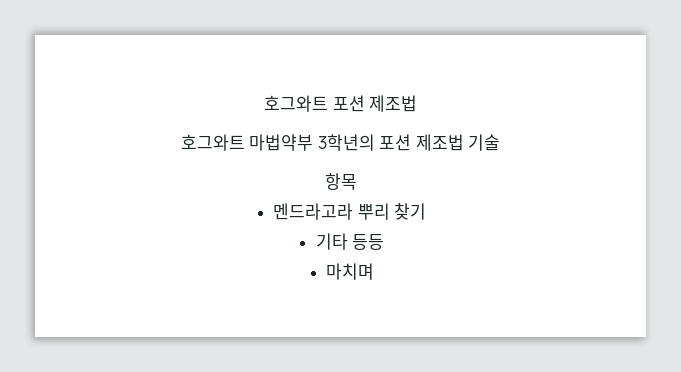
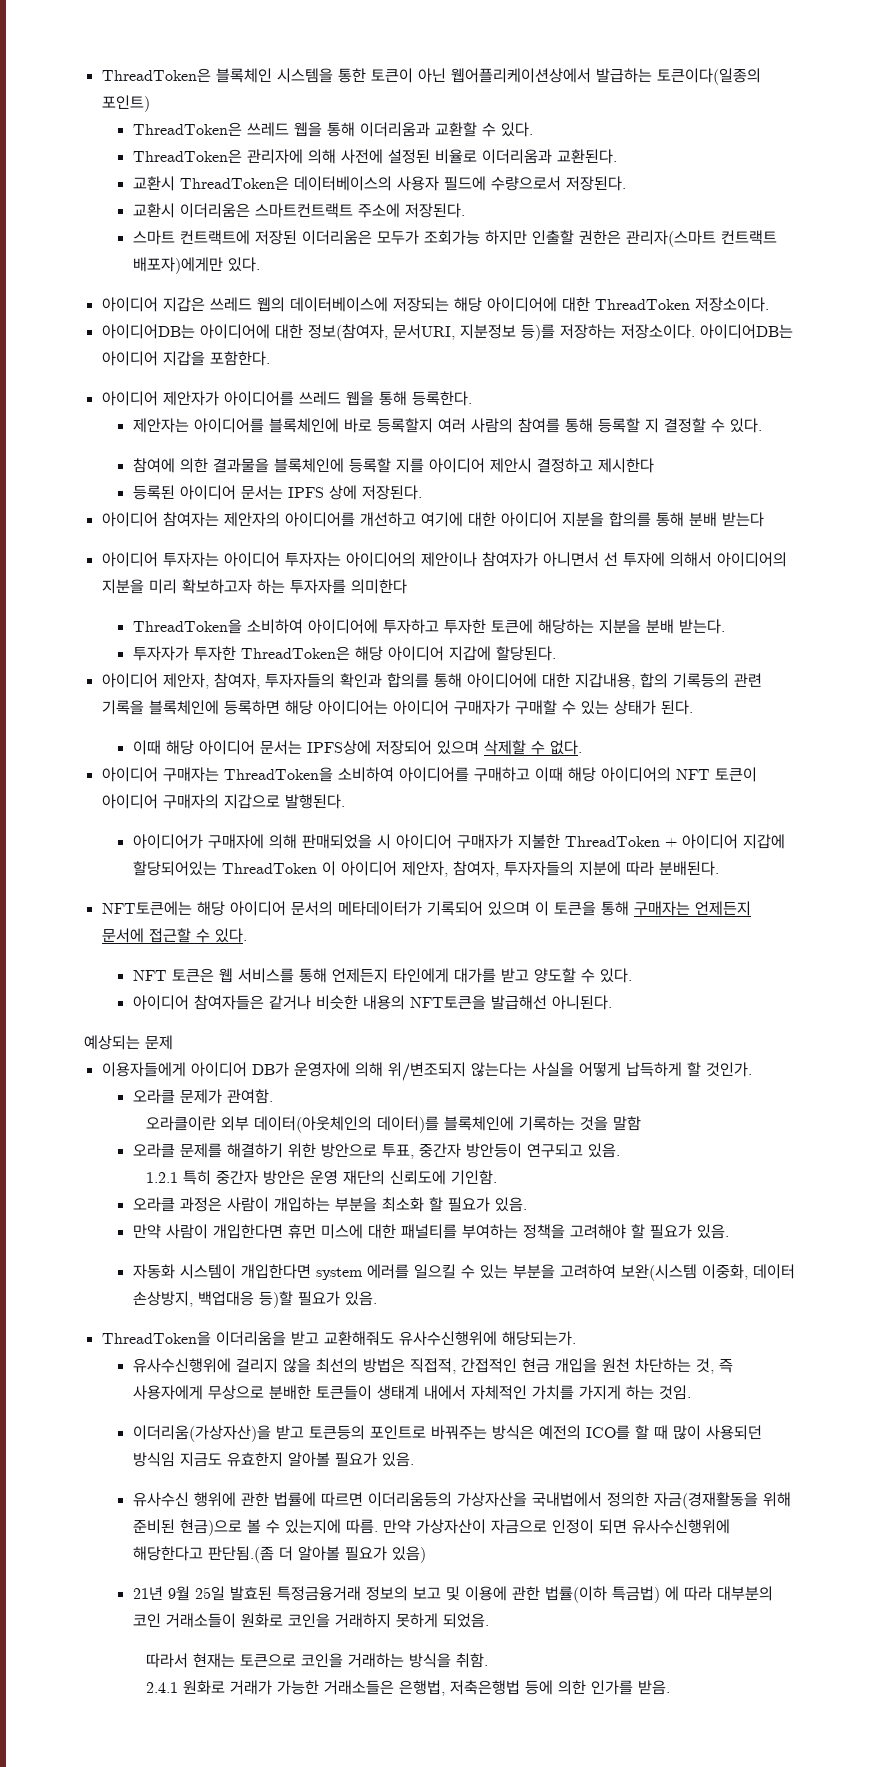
- 호그와트 포션 제조법
- 호그와트 마법약부 3학년의 포션 제조법 기술
- 항목
- 멘드라고라 뿌리 찾기
- 기타 등등
- 마치며
+ ThreadToken은 블록체인 시스템을 통한 토큰이 아닌 웹어플리케이션상에서 발급하는 토큰이다(일종의 포인트)
+ ThreadToken은 쓰레드 웹을 통해 이더리움과 교환할 수 있다.
+ ThreadToken은 관리자에 의해 사전에 설정된 비율로 이더리움과 교환된다.
+ 교환시 ThreadToken은 데이터베이스의 사용자 필드에 수량으로서 저장된다.
+ 교환시 이더리움은 스마트컨트랙트 주소에 저장된다.
+ 스마트 컨트랙트에 저장된 이더리움은 모두가 조회가능 하지만 인출할 권한은 관리자(스마트 컨트랙트 배포자)에게만 있다.
+ 아이디어 지갑은 쓰레드 웹의 데이터베이스에 저장되는 해당 아이디어에 대한 ThreadToken 저장소이다.
+ 아이디어DB는 아이디어에 대한 정보(참여자, 문서URI, 지분정보 등)를 저장하는 저장소이다. 아이디어DB는 아이디어 지갑을 포함한다.
+ 아이디어 제안자가 아이디어를 쓰레드 웹을 통해 등록한다.
+ 제안자는 아이디어를 블록체인에 바로 등록할지 여러 사람의 참여를 통해 등록할 지 결정할 수 있다.
+ 참여에 의한 결과물을 블록체인에 등록할 지를 아이디어 제안시 결정하고 제시한다
+ 등록된 아이디어 문서는 IPFS 상에 저장된다.
+ 아이디어 참여자는 제안자의 아이디어를 개선하고 여기에 대한 아이디어 지분을 합의를 통해 분배 받는다
+ 아이디어 투자자는 아이디어 투자자는 아이디어의 제안이나 참여자가 아니면서 선 투자에 의해서 아이디어의 지분을 미리 확보하고자 하는 투자자를 의미한다
+ ThreadToken을 소비하여 아이디어에 투자하고 투자한 토큰에 해당하는 지분을 분배 받는다.
+ 투자자가 투자한 ThreadToken은 해당 아이디어 지갑에 할당된다.
+ 아이디어 제안자, 참여자, 투자자들의 확인과 합의를 통해 아이디어에 대한 지갑내용, 합의 기록등의 관련 기록을 블록체인에 등록하면 해당 아이디어는 아이디어 구매자가 구매할 수 있는 상태가 된다.
+ 이때 해당 아이디어 문서는 IPFS상에 저장되어 있으며 삭제할 수 없다.
+ 아이디어 구매자는 ThreadToken을 소비하여 아이디어를 구매하고 이때 해당 아이디어의 NFT 토큰이 아이디어 구매자의 지갑으로 발행된다.
+ 아이디어가 구매자에 의해 판매되었을 시 아이디어 구매자가 지불한 ThreadToken + 아이디어 지갑에 할당되어있는 ThreadToken 이 아이디어 제안자, 참여자, 투자자들의 지분에 따라 분배된다.
+ NFT토큰에는 해당 아이디어 문서의 메타데이터가 기록되어 있으며 이 토큰을 통해 구매자는 언제든지 문서에 접근할 수 있다.
+ NFT 토큰은 웹 서비스를 통해 언제든지 타인에게 대가를 받고 양도할 수 있다.
+ 아이디어 참여자들은 같거나 비슷한 내용의 NFT토큰을 발급해선 아니된다.
+ 예상되는 문제
+ 이용자들에게 아이디어 DB가 운영자에 의해 위/변조되지 않는다는 사실을 어떻게 납득하게 할 것인가.
+ 오라클 문제가 관여함.
+ 오라클이란 외부 데이터(아웃체인의 데이터)를 블록체인에 기록하는 것을 말함
+ 오라클 문제를 해결하기 위한 방안으로 투표, 중간자 방안등이 연구되고 있음.
+ 1.2.1 특히 중간자 방안은 운영 재단의 신뢰도에 기인함.
+ 오라클 과정은 사람이 개입하는 부분을 최소화 할 필요가 있음.
+ 만약 사람이 개입한다면 휴먼 미스에 대한 패널티를 부여하는 정책을 고려해야 할 필요가 있음.
+ 자동화 시스템이 개입한다면 system 에러를 일으킬 수 있는 부분을 고려하여 보완(시스템 이중화, 데이터 손상방지, 백업대응 등)할 필요가 있음.
+ ThreadToken을 이더리움을 받고 교환해줘도 유사수신행위에 해당되는가.
+ 유사수신행위에 걸리지 않을 최선의 방법은 직접적, 간접적인 현금 개입을 원천 차단하는 것, 즉 사용자에게 무상으로 분배한 토큰들이 생태계 내에서 자체적인 가치를 가지게 하는 것임.
+ 이더리움(가상자산)을 받고 토큰등의 포인트로 바꿔주는 방식은 예전의 ICO를 할 때 많이 사용되던 방식임 지금도 유효한지 알아볼 필요가 있음.
+ 유사수신 행위에 관한 법률에 따르면 이더리움등의 가상자산을 국내법에서 정의한 자금(경재활동을 위해 준비된 현금)으로 볼 수 있는지에 따름. 만약 가상자산이 자금으로 인정이 되면 유사수신행위에 해당한다고 판단됨.(좀 더 알아볼 필요가 있음)
+ 21년 9월 25일 발효된 특정금융거래 정보의 보고 및 이용에 관한 법률(이하 특금법) 에 따라 대부분의 코인 거래소들이 원화로 코인을 거래하지 못하게 되었음.
+ 따라서 현재는 토큰으로 코인을 거래하는 방식을 취함.
+ 2.4.1 원화로 거래가 가능한 거래소들은 은행법, 저축은행법 등에 의한 인가를 받음.

